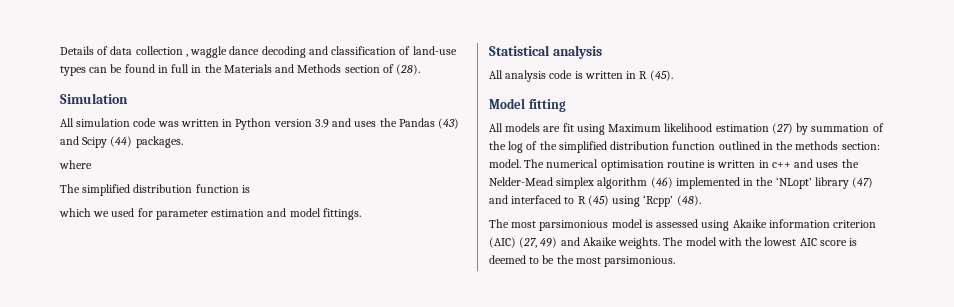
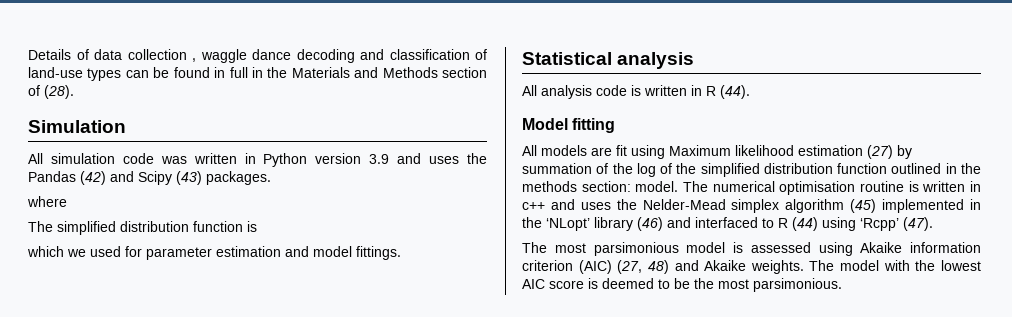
- All simulation code was written in Python version 3.9 and uses the Pandas (43) and Scipy (44) packages.
+ All simulation code was written in Python version 3.9 and uses the Pandas (42) and Scipy (43) packages.
- All analysis code is written in R (45).
+ All analysis code is written in R (44).
- The numerical optimisation routine is written in c++ and uses the Nelder-Mead simplex algorithm (46) implemented in the ‘NLopt’ library (47) and interfaced to R (45) using ‘Rcpp’ (48).
+ The numerical optimisation routine is written in c++ and uses the Nelder-Mead simplex algorithm (45) implemented in the ‘NLopt’ library (46) and interfaced to R (44) using ‘Rcpp’ (47).
- The most parsimonious model is assessed using Akaike information criterion (AIC) (27, 49) and Akaike weights.
+ The most parsimonious model is assessed using Akaike information criterion (AIC) (27, 48) and Akaike weights.

